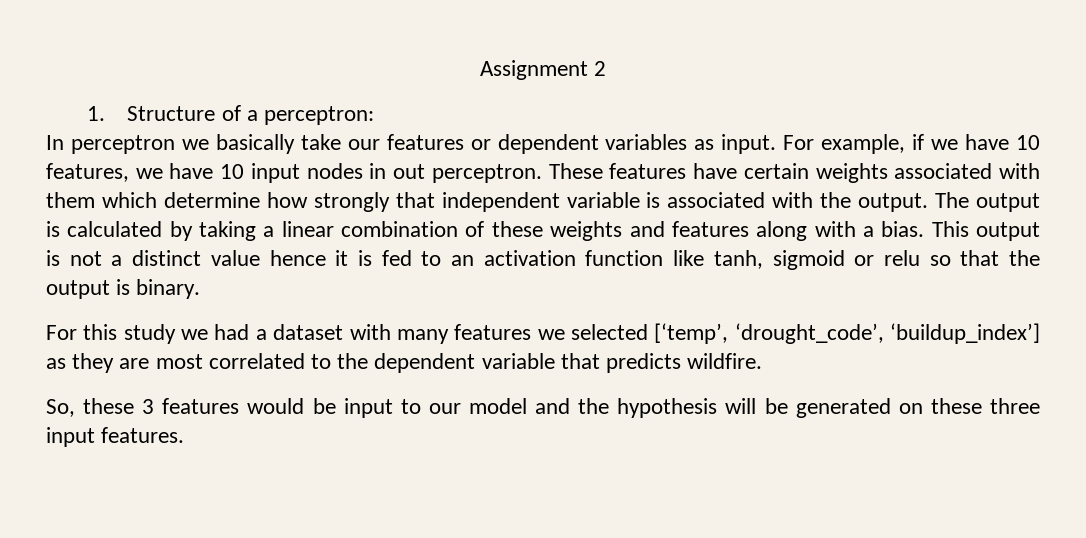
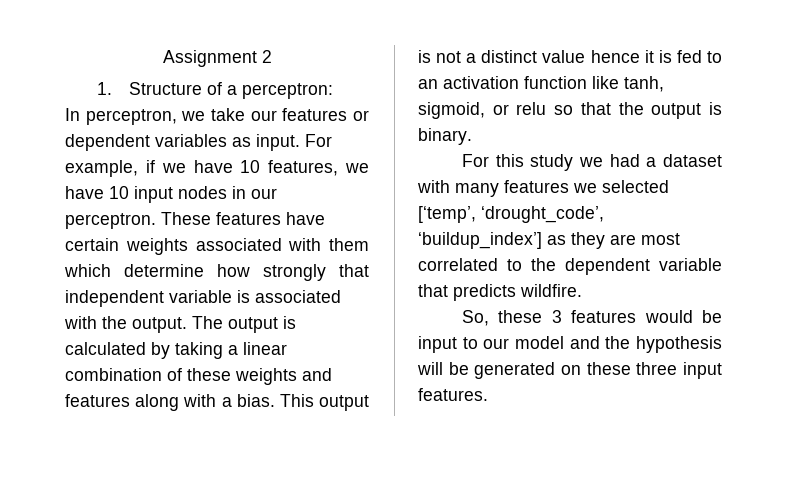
- In perceptron we basically take our features or dependent variables as input.
+ In perceptron, we take our features or dependent variables as input.
- For example, if we have 10 features, we have 10 input nodes in out perceptron.
+ For example, if we have 10 features, we have 10 input nodes in our perceptron.
- This output is not a distinct value hence it is fed to an activation function like tanh, sigmoid or relu so that the output is binary.
+ This output is not a distinct value hence it is fed to an activation function like tanh, sigmoid, or relu so that the output is binary.

